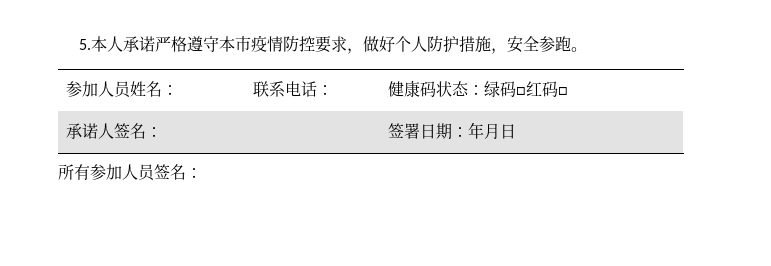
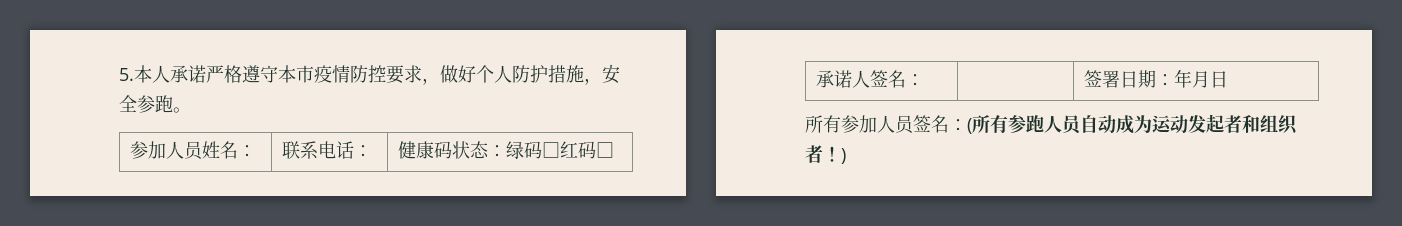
- 所有参加人员签名：
+ 所有参加人员签名：(所有参跑人员自动成为运动发起者和组织者！)

